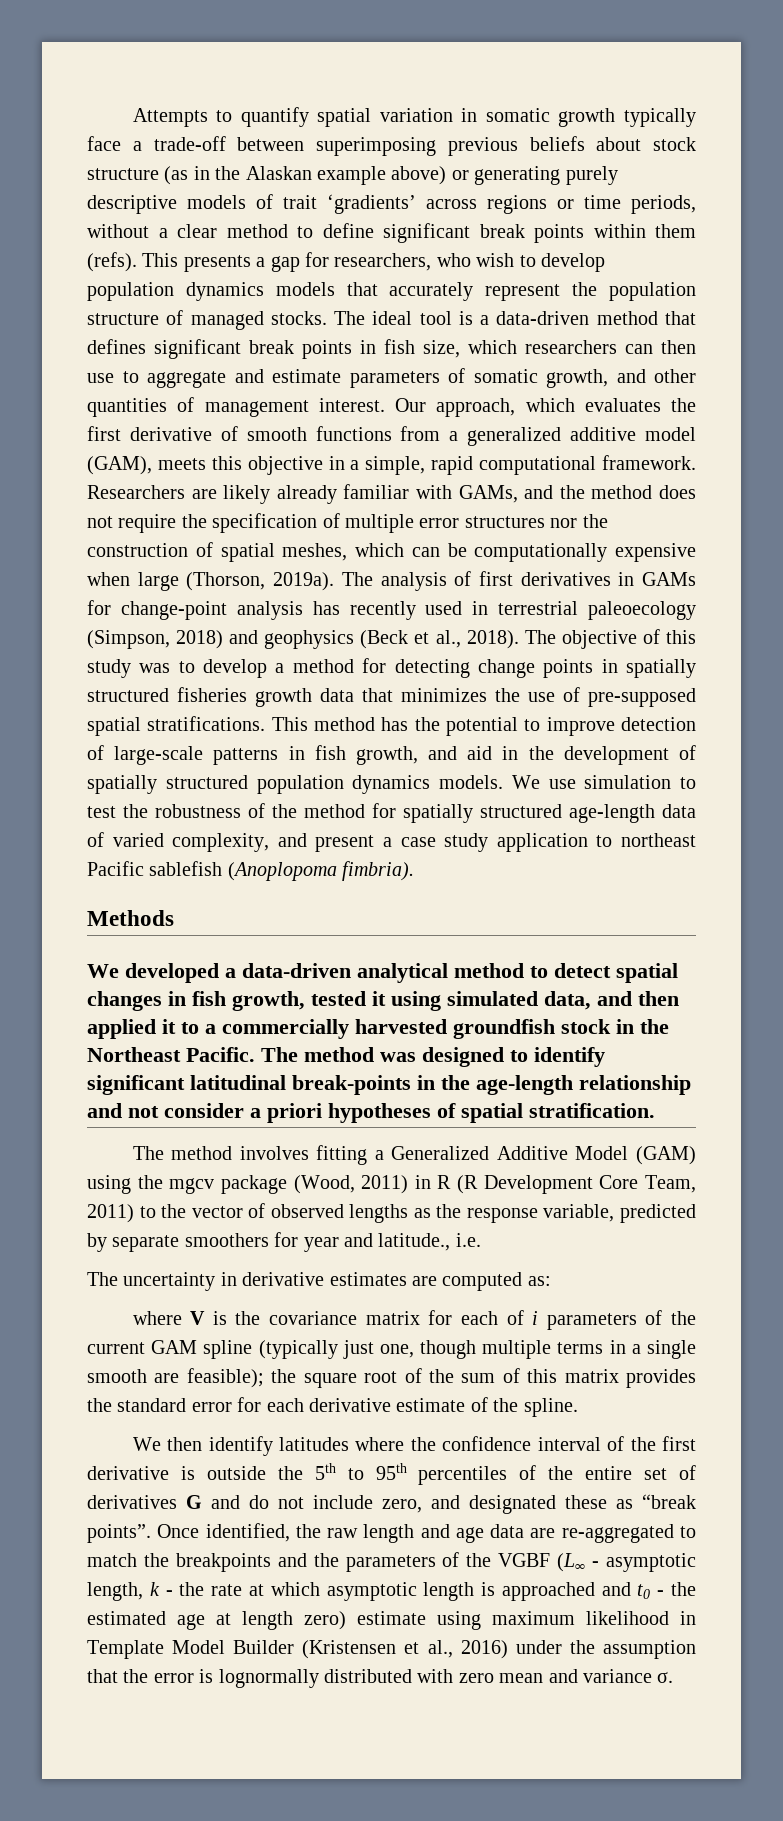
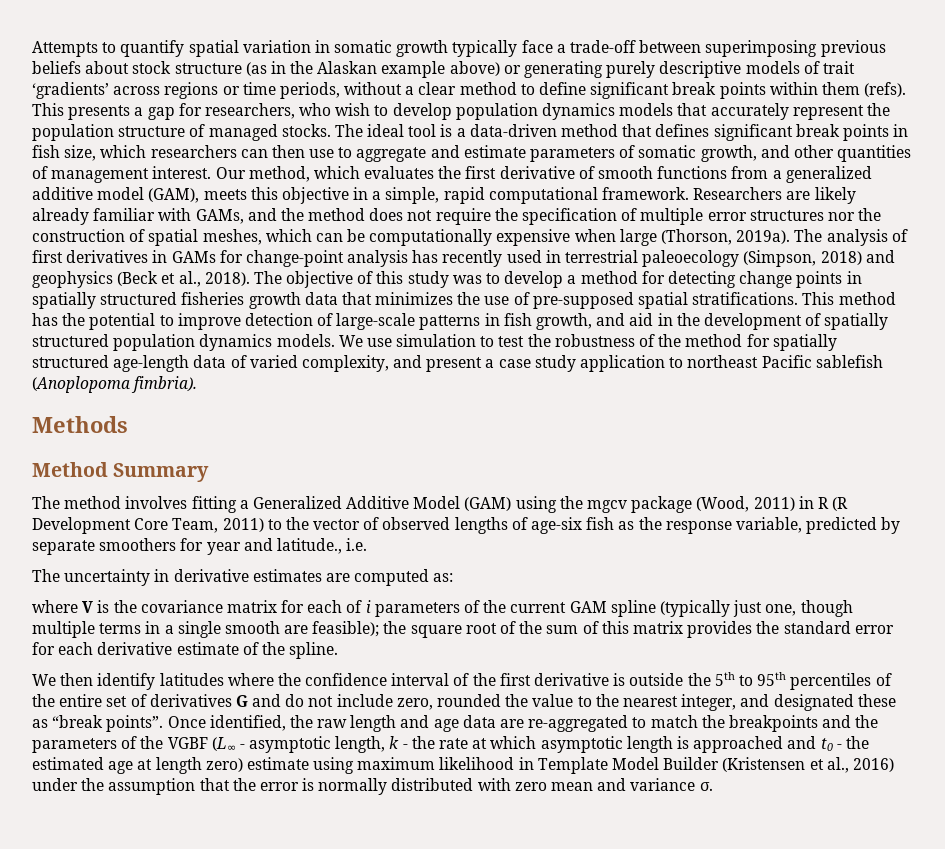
- Our approach, which evaluates the first derivative of smooth functions from a generalized additive model (GAM), meets this objective in a simple, rapid computational framework.
+ Our method, which evaluates the first derivative of smooth functions from a generalized additive model (GAM), meets this objective in a simple, rapid computational framework.
- We developed a data-driven analytical method to detect spatial changes in fish growth, tested it using simulated data, and then applied it to a commercially harvested groundfish stock in the Northeast Pacific. The method was designed to identify significant latitudinal break-points in the age-length relationship and not consider a priori hypotheses of spatial stratification.
+ Method Summary
- The method involves fitting a Generalized Additive Model (GAM) using the mgcv package (Wood, 2011) in R (R Development Core Team, 2011) to the vector of observed lengths as the response variable, predicted by separate smoothers for year and latitude., i.e.
+ The method involves fitting a Generalized Additive Model (GAM) using the mgcv package (Wood, 2011) in R (R Development Core Team, 2011) to the vector of observed lengths of age-six fish as the response variable, predicted by separate smoothers for year and latitude., i.e.
- We then identify latitudes where the confidence interval of the first derivative is outside the 5th to 95th percentiles of the entire set of derivatives G and do not include zero, and designated these as “break points”.
+ We then identify latitudes where the confidence interval of the first derivative is outside the 5th to 95th percentiles of the entire set of derivatives G and do not include zero, rounded the value to the nearest integer, and designated these as “break points”.
- Once identified, the raw length and age data are re-aggregated to match the breakpoints and the parameters of the VGBF (L∞ - asymptotic length, k - the rate at which asymptotic length is approached and t0 - the estimated age at length zero) estimate using maximum likelihood in Template Model Builder (Kristensen et al., 2016) under the assumption that the error is lognormally distributed with zero mean and variance σ.
+ Once identified, the raw length and age data are re-aggregated to match the breakpoints and the parameters of the VGBF (L∞ - asymptotic length, k - the rate at which asymptotic length is approached and t0 - the estimated age at length zero) estimate using maximum likelihood in Template Model Builder (Kristensen et al., 2016) under the assumption that the error is normally distributed with zero mean and variance σ.

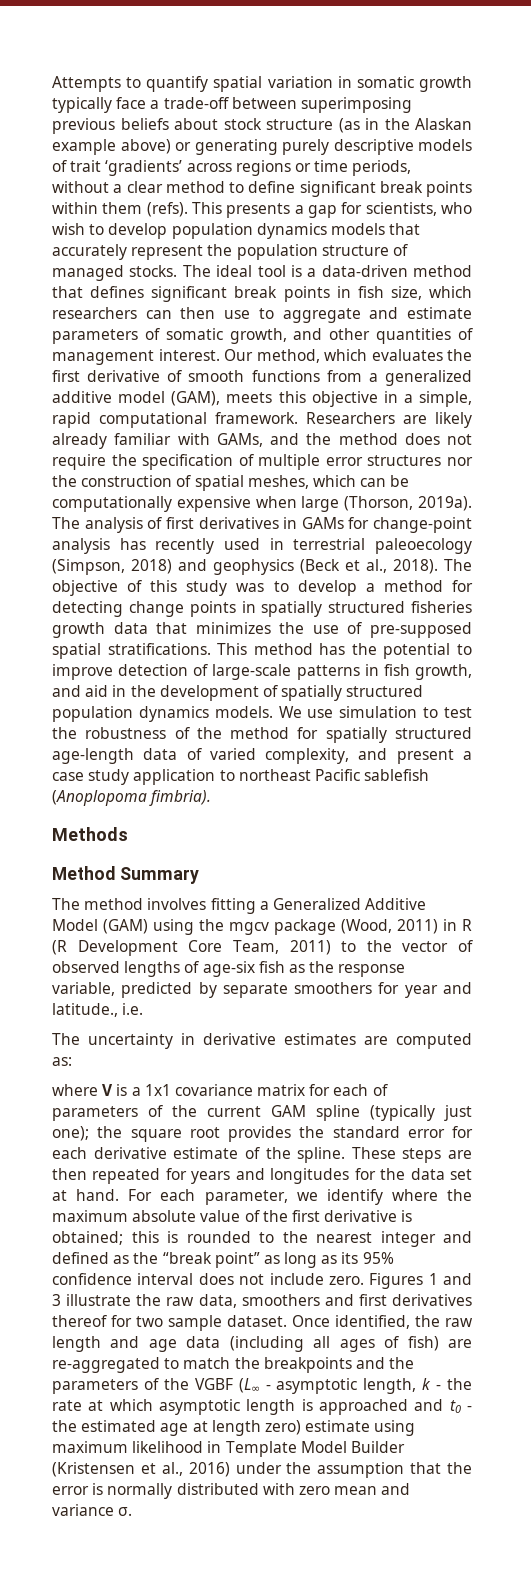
- This presents a gap for researchers, who wish to develop population dynamics models that accurately represent the population structure of managed stocks.
+ This presents a gap for scientists, who wish to develop population dynamics models that accurately represent the population structure of managed stocks.
- where V is the covariance matrix for each of i parameters of the current GAM spline (typically just one, though multiple terms in a single smooth are feasible); the square root of the sum of this matrix provides the standard error for each derivative estimate of the spline.
- We then identify latitudes where the confidence interval of the first derivative is outside the 5th to 95th percentiles of the entire set of derivatives G and do not include zero, rounded the value to the nearest integer, and designated these as “break points”.
+ where V is a 1x1 covariance matrix for each of parameters of the current GAM spline (typically just one); the square root provides the standard error for each derivative estimate of the spline. These steps are then repeated for years and longitudes for the data set at hand. For each parameter, we identify where the maximum absolute value of the first derivative is obtained; this is rounded to the nearest integer and defined as the “break point” as long as its 95% confidence interval does not include zero. Figures 1 and 3 illustrate the raw data, smoothers and first derivatives thereof for two sample dataset.
- Once identified, the raw length and age data are re-aggregated to match the breakpoints and the parameters of the VGBF (L∞ - asymptotic length, k - the rate at which asymptotic length is approached and t0 - the estimated age at length zero) estimate using maximum likelihood in Template Model Builder (Kristensen et al., 2016) under the assumption that the error is normally distributed with zero mean and variance σ.
+ Once identified, the raw length and age data (including all ages of fish) are re-aggregated to match the breakpoints and the parameters of the VGBF (L∞ - asymptotic length, k - the rate at which asymptotic length is approached and t0 - the estimated age at length zero) estimate using maximum likelihood in Template Model Builder (Kristensen et al., 2016) under the assumption that the error is normally distributed with zero mean and variance σ.

